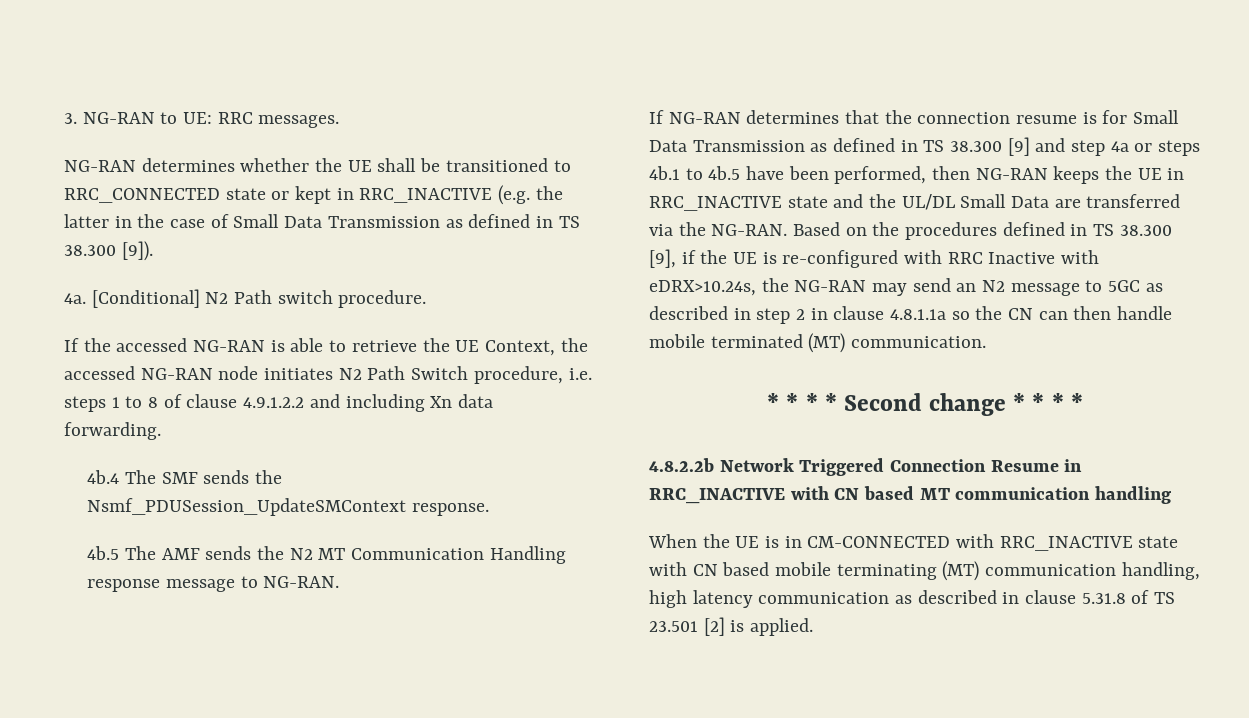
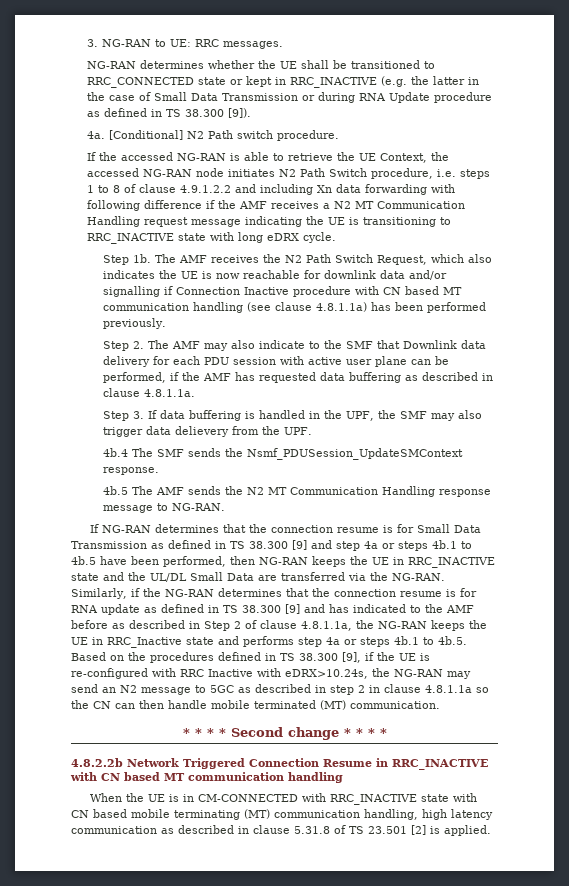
- NG-RAN determines whether the UE shall be transitioned to RRC_CONNECTED state or kept in RRC_INACTIVE (e.g. the latter in the case of Small Data Transmission as defined in TS 38.300 [9]).
+ NG-RAN determines whether the UE shall be transitioned to RRC_CONNECTED state or kept in RRC_INACTIVE (e.g. the latter in the case of Small Data Transmission or during RNA Update procedure as defined in TS 38.300 [9]).
- If the accessed NG-RAN is able to retrieve the UE Context, the accessed NG-RAN node initiates N2 Path Switch procedure, i.e. steps 1 to 8 of clause 4.9.1.2.2 and including Xn data forwarding.
+ If the accessed NG-RAN is able to retrieve the UE Context, the accessed NG-RAN node initiates N2 Path Switch procedure, i.e. steps 1 to 8 of clause 4.9.1.2.2 and including Xn data forwarding with following difference if the AMF receives a N2 MT Communication Handling request message indicating the UE is transitioning to RRC_INACTIVE state with long eDRX cycle.
+ Step 1b. The AMF receives the N2 Path Switch Request, which also indicates the UE is now reachable for downlink data and/or signalling if Connection Inactive procedure with CN based MT communication handling (see clause 4.8.1.1a) has been performed previously.
+ Step 2. The AMF may also indicate to the SMF that Downlink data delivery for each PDU session with active user plane can be performed, if the AMF has requested data buffering as described in clause 4.8.1.1a.
+ Step 3. If data buffering is handled in the UPF, the SMF may also trigger data delievery from the UPF.
- Based on the procedures defined in TS 38.300 [9], if the UE is re-configured with RRC Inactive with eDRX>10.24s, the NG-RAN may send an N2 message to 5GC as described in step 2 in clause 4.8.1.1a so the CN can then handle mobile terminated (MT) communication.
+ Similarly, if the NG-RAN determines that the connection resume is for RNA update as defined in TS 38.300 [9] and has indicated to the AMF before as described in Step 2 of clause 4.8.1.1a, the NG-RAN keeps the UE in RRC_Inactive state and performs step 4a or steps 4b.1 to 4b.5. Based on the procedures defined in TS 38.300 [9], if the UE is re-configured with RRC Inactive with eDRX>10.24s, the NG-RAN may send an N2 message to 5GC as described in step 2 in clause 4.8.1.1a so the CN can then handle mobile terminated (MT) communication.

